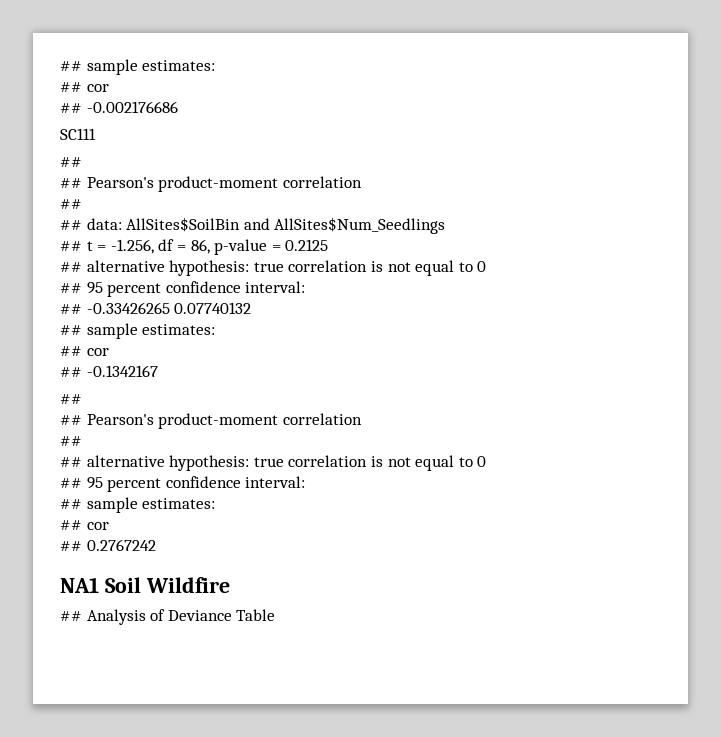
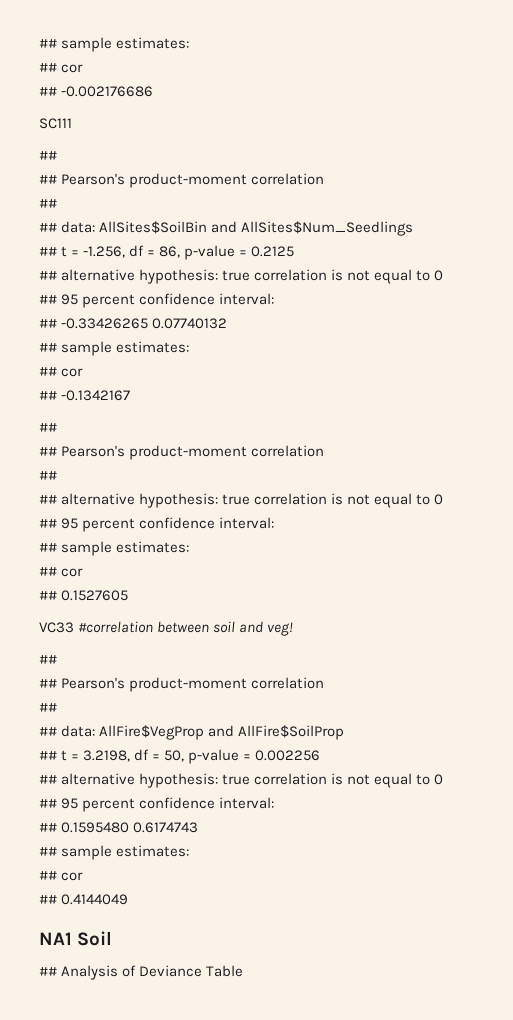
- ## 0.2767242
+ ## 0.1527605
+ VC33 #correlation between soil and veg!
+ ##
+ ## Pearson's product-moment correlation
+ ##
+ ## data: AllFire$VegProp and AllFire$SoilProp
+ ## t = 3.2198, df = 50, p-value = 0.002256
+ ## alternative hypothesis: true correlation is not equal to 0
+ ## 95 percent confidence interval:
+ ## 0.1595480 0.6174743
+ ## sample estimates:
+ ## cor
+ ## 0.4144049
- NA1 Soil Wildfire
+ NA1 Soil

